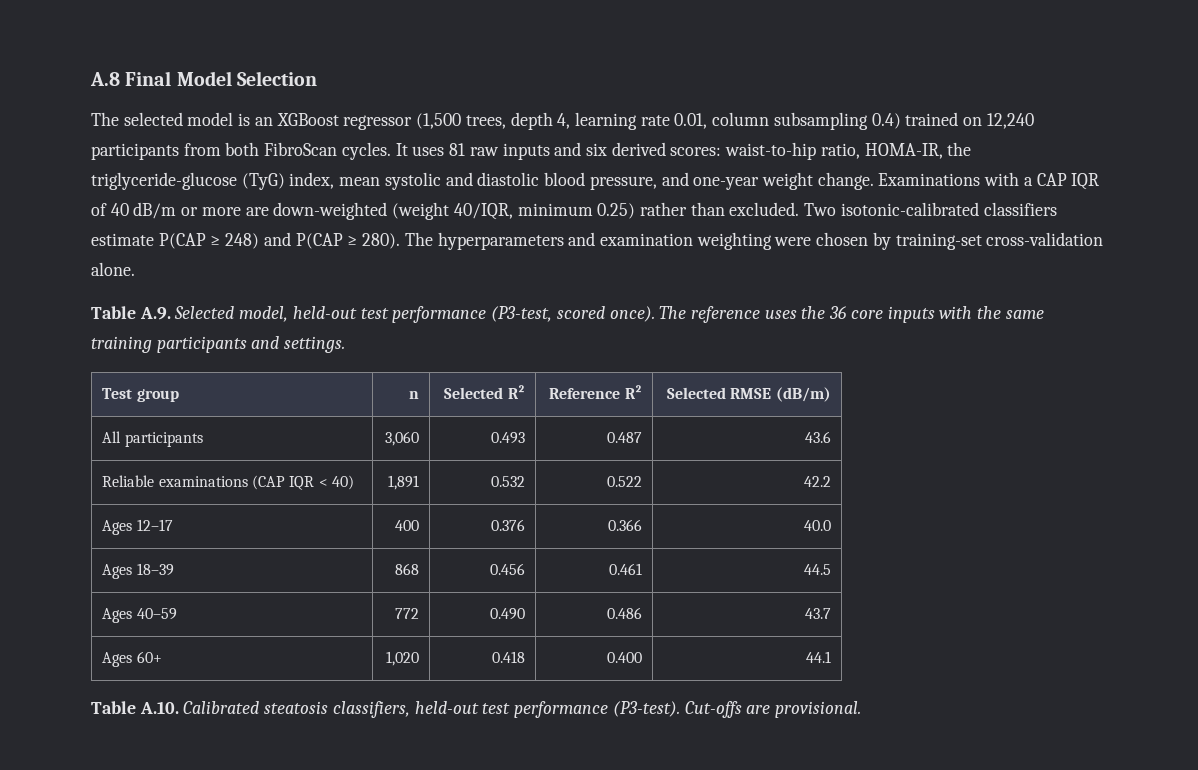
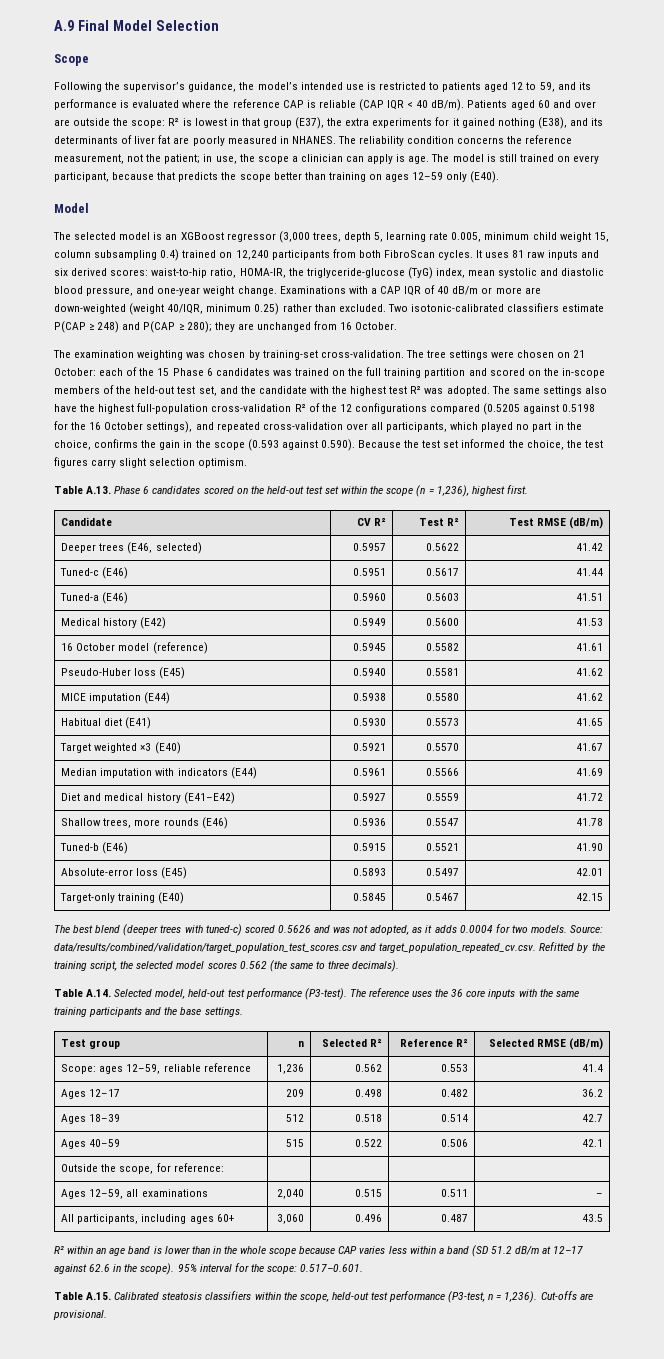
- A.8 Final Model Selection
+ A.9 Final Model Selection
+ Scope
+ Following the supervisor’s guidance, the model’s intended use is restricted to patients aged 12 to 59, and its performance is evaluated where the reference CAP is reliable (CAP IQR < 40 dB/m). Patients aged 60 and over are outside the scope: R² is lowest in that group (E37), the extra experiments for it gained nothing (E38), and its determinants of liver fat are poorly measured in NHANES. The reliability condition concerns the reference measurement, not the patient; in use, the scope a clinician can apply is age. The model is still trained on every participant, because that predicts the scope better than training on ages 12–59 only (E40).
+ Model
- The selected model is an XGBoost regressor (1,500 trees, depth 4, learning rate 0.01, column subsampling 0.4) trained on 12,240 participants from both FibroScan cycles.
+ The selected model is an XGBoost regressor (3,000 trees, depth 5, learning rate 0.005, minimum child weight 15, column subsampling 0.4) trained on 12,240 participants from both FibroScan cycles.
- Two isotonic-calibrated classifiers estimate P(CAP ≥ 248) and P(CAP ≥ 280). The hyperparameters and examination weighting were chosen by training-set cross-validation alone.
- Table A.9. Selected model, held-out test performance (P3-test, scored once).
+ Two isotonic-calibrated classifiers estimate P(CAP ≥ 248) and P(CAP ≥ 280); they are unchanged from 16 October.
+ The examination weighting was chosen by training-set cross-validation. The tree settings were chosen on 21 October: each of the 15 Phase 6 candidates was trained on the full training partition and scored on the in-scope members of the held-out test set, and the candidate with the highest test R² was adopted. The same settings also have the highest full-population cross-validation R² of the 12 configurations compared (0.5205 against 0.5198 for the 16 October settings), and repeated cross-validation over all participants, which played no part in the choice, confirms the gain in the scope (0.593 against 0.590). Because the test set informed the choice, the test figures carry slight selection optimism.
+ Table A.13. Phase 6 candidates scored on the held-out test set within the scope (n = 1,236), highest first.
+ Candidate | CV R² | Test R² | Test RMSE (dB/m)
+ Deeper trees (E46, selected) | 0.5957 | 0.5622 | 41.42
+ Tuned-c (E46) | 0.5951 | 0.5617 | 41.44
+ Tuned-a (E46) | 0.5960 | 0.5603 | 41.51
+ Medical history (E42) | 0.5949 | 0.5600 | 41.53
+ 16 October model (reference) | 0.5945 | 0.5582 | 41.61
+ Pseudo-Huber loss (E45) | 0.5940 | 0.5581 | 41.62
+ MICE imputation (E44) | 0.5938 | 0.5580 | 41.62
+ Habitual diet (E41) | 0.5930 | 0.5573 | 41.65
+ Target weighted ×3 (E40) | 0.5921 | 0.5570 | 41.67
+ Median imputation with indicators (E44) | 0.5961 | 0.5566 | 41.69
+ Diet and medical history (E41–E42) | 0.5927 | 0.5559 | 41.72
+ Shallow trees, more rounds (E46) | 0.5936 | 0.5547 | 41.78
+ Tuned-b (E46) | 0.5915 | 0.5521 | 41.90
+ Absolute-error loss (E45) | 0.5893 | 0.5497 | 42.01
+ Target-only training (E40) | 0.5845 | 0.5467 | 42.15
+ The best blend (deeper trees with tuned-c) scored 0.5626 and was not adopted, as it adds 0.0004 for two models. Source: data/results/combined/validation/target_population_test_scores.csv and target_population_repeated_cv.csv. Refitted by the training script, the selected model scores 0.562 (the same to three decimals).
+ Table A.14. Selected model, held-out test performance (P3-test).
- The reference uses the 36 core inputs with the same training participants and settings.
+ The reference uses the 36 core inputs with the same training participants and the base settings.
- All participants | 3,060 | 0.493 | 0.487 | 43.6
- Reliable examinations (CAP IQR < 40) | 1,891 | 0.532 | 0.522 | 42.2
- Ages 12–17 | 400 | 0.376 | 0.366 | 40.0
- Ages 18–39 | 868 | 0.456 | 0.461 | 44.5
- Ages 40–59 | 772 | 0.490 | 0.486 | 43.7
- Ages 60+ | 1,020 | 0.418 | 0.400 | 44.1
- Table A.10. Calibrated steatosis classifiers, held-out test performance (P3-test).
+ Scope: ages 12–59, reliable reference | 1,236 | 0.562 | 0.553 | 41.4
+ Ages 12–17 | 209 | 0.498 | 0.482 | 36.2
+ Ages 18–39 | 512 | 0.518 | 0.514 | 42.7
+ Ages 40–59 | 515 | 0.522 | 0.506 | 42.1
+ Outside the scope, for reference: | | | |
+ Ages 12–59, all examinations | 2,040 | 0.515 | 0.511 | –
+ All participants, including ages 60+ | 3,060 | 0.496 | 0.487 | 43.5
+ R² within an age band is lower than in the whole scope because CAP varies less within a band (SD 51.2 dB/m at 12–17 against 62.6 in the scope). 95% interval for the scope: 0.517–0.601.
+ Table A.15. Calibrated steatosis classifiers within the scope, held-out test performance (P3-test, n = 1,236).

